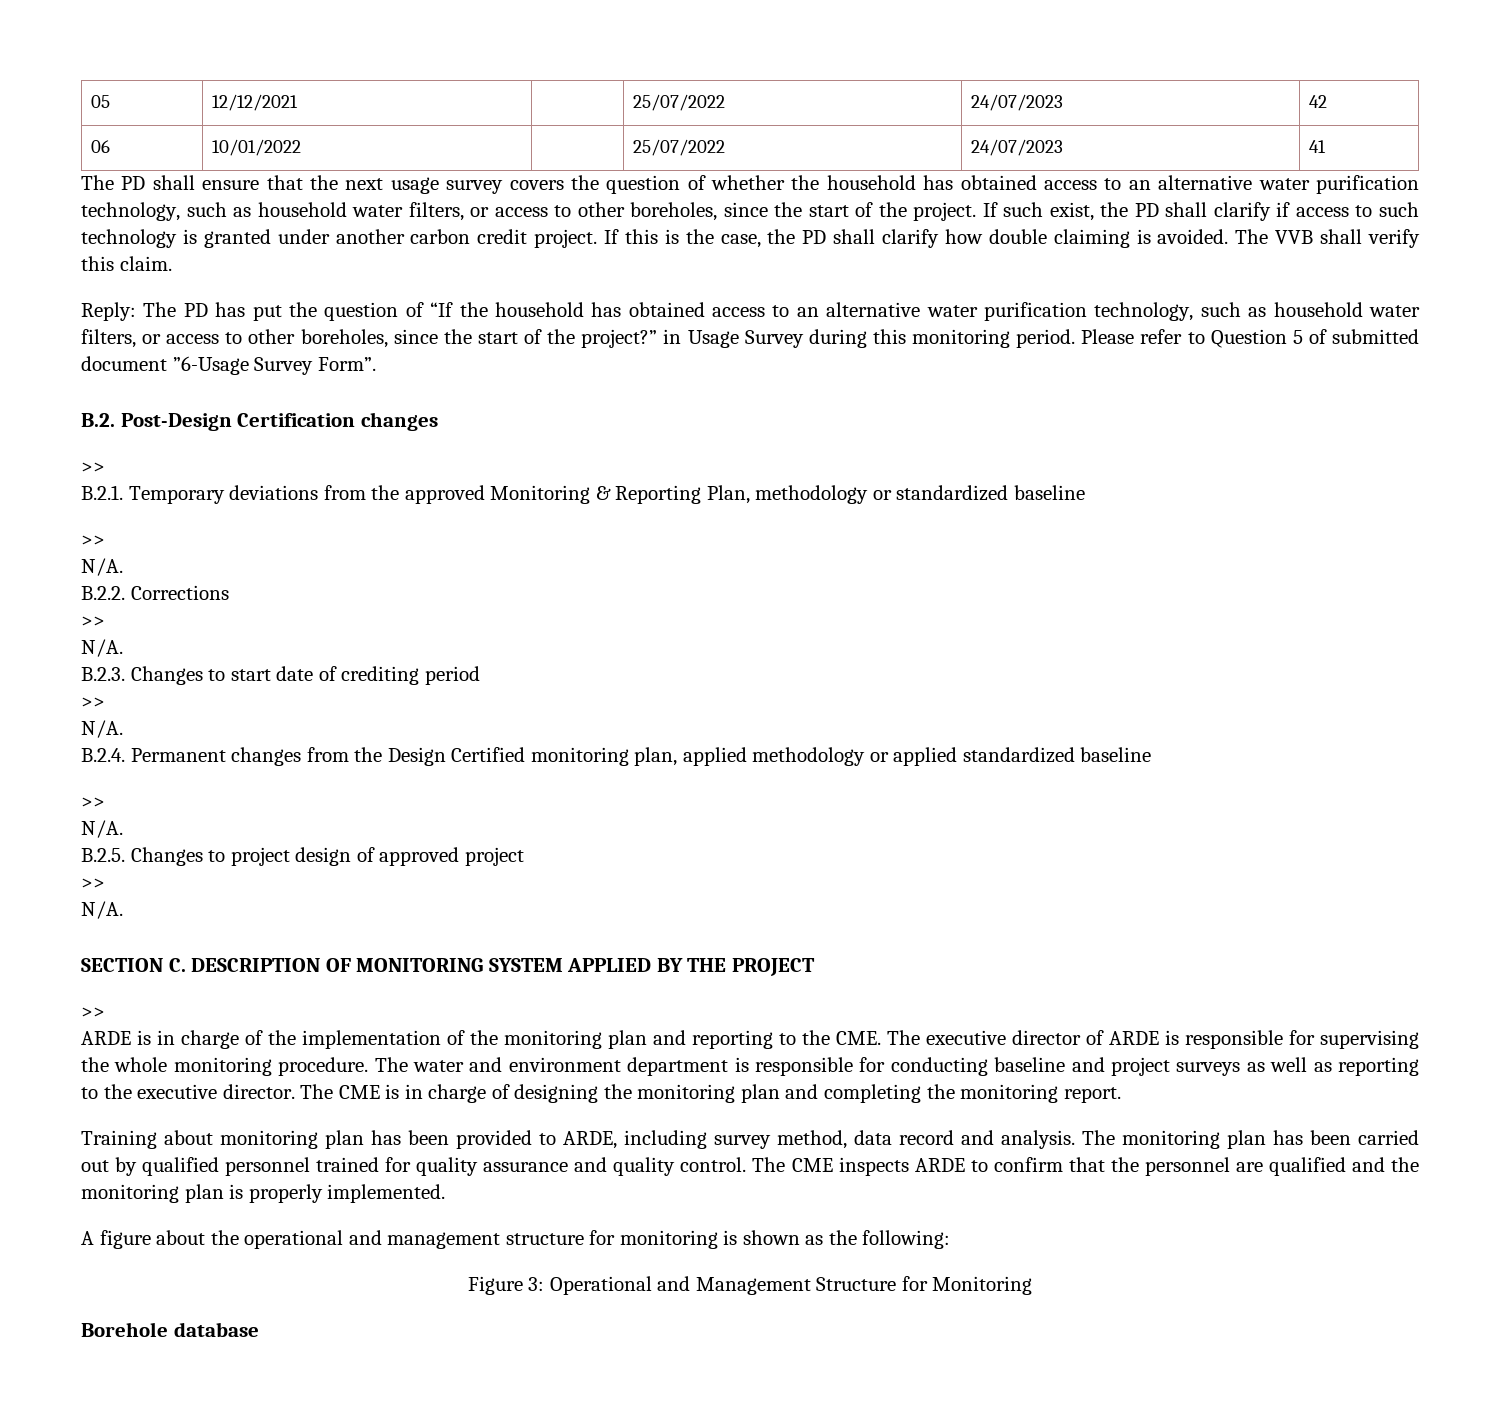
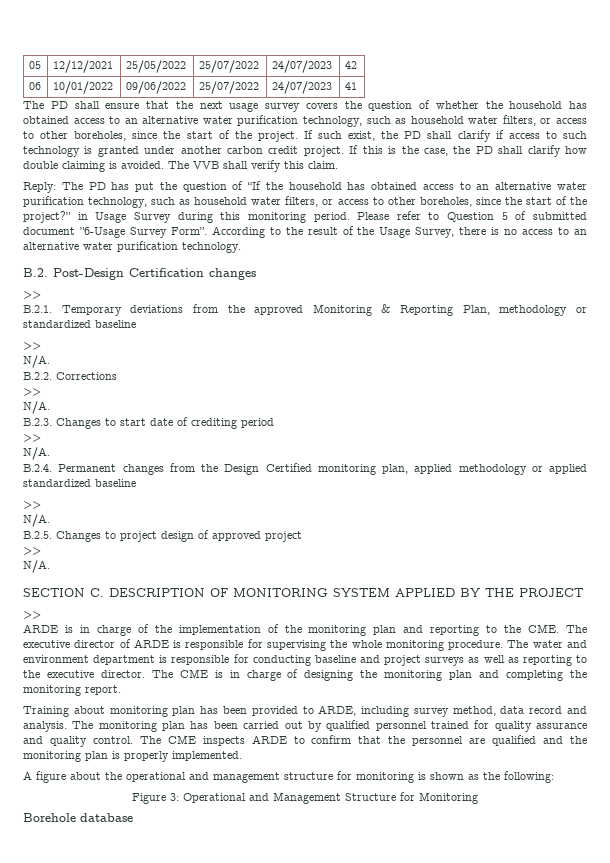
- 05 | 12/12/2021 | | 25/07/2022 | 24/07/2023 | 42
+ 05 | 12/12/2021 | 25/05/2022 | 25/07/2022 | 24/07/2023 | 42
- 06 | 10/01/2022 | | 25/07/2022 | 24/07/2023 | 41
+ 06 | 10/01/2022 | 09/06/2022 | 25/07/2022 | 24/07/2023 | 41
+ According to the result of the Usage Survey, there is no access to an alternative water purification technology.

